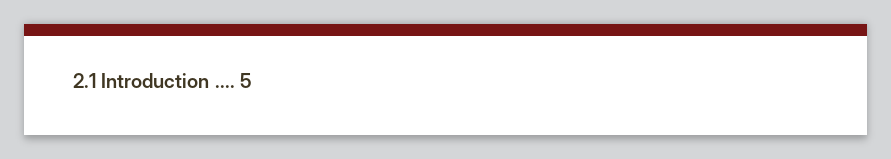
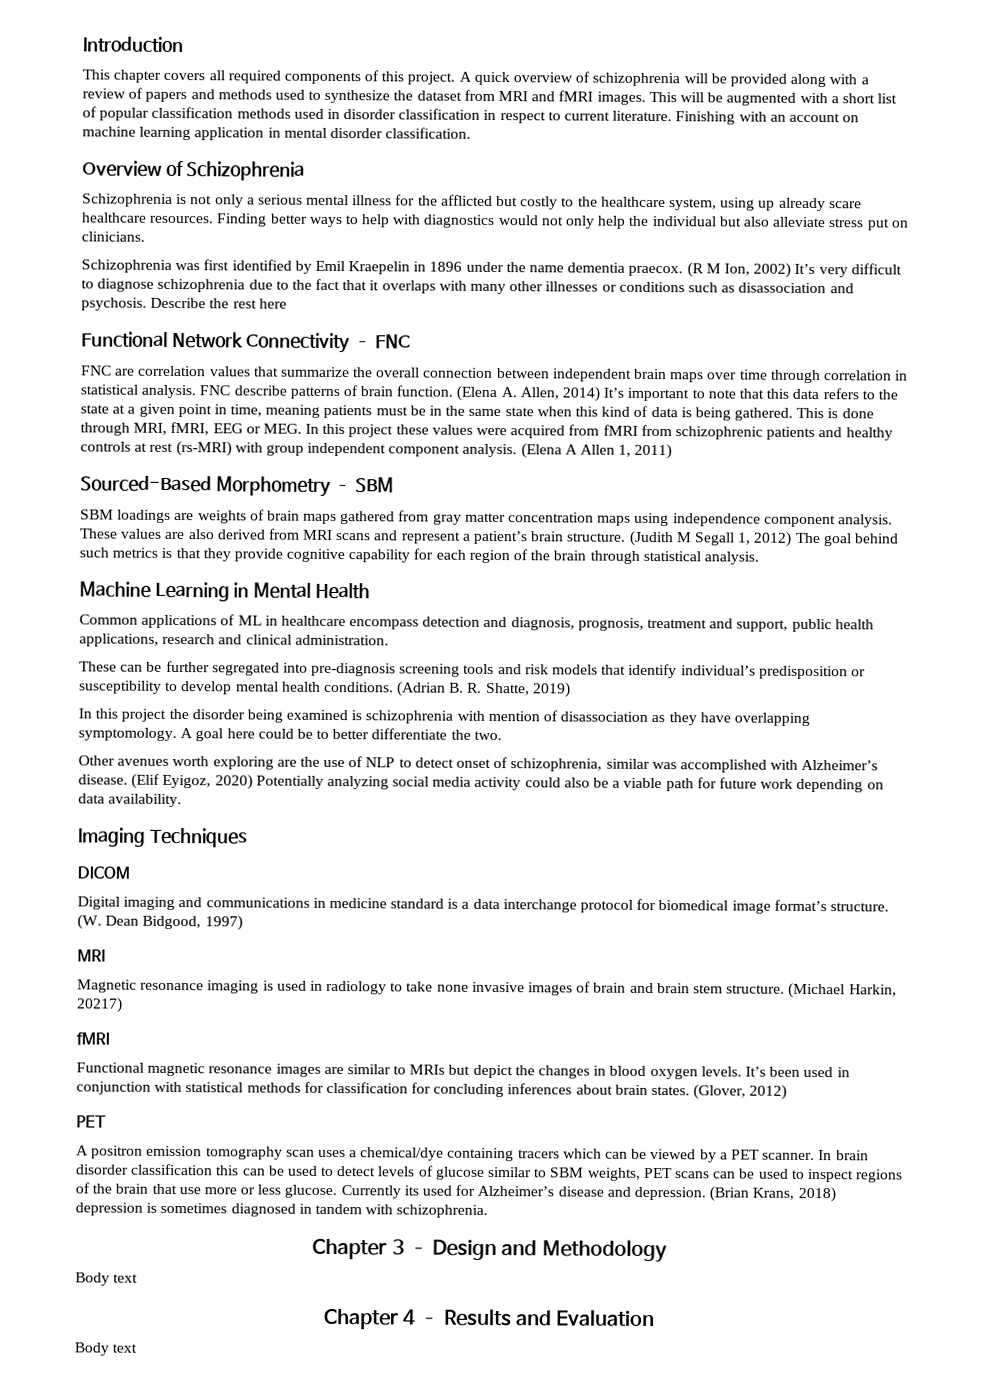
- 2.1 Introduction .... 5
+ Introduction
+ This chapter covers all required components of this project. A quick overview of schizophrenia will be provided along with a review of papers and methods used to synthesize the dataset from MRI and fMRI images. This will be augmented with a short list of popular classification methods used in disorder classification in respect to current literature. Finishing with an account on machine learning application in mental disorder classification.
+ Overview of Schizophrenia
+ Schizophrenia is not only a serious mental illness for the afflicted but costly to the healthcare system, using up already scare healthcare resources. Finding better ways to help with diagnostics would not only help the individual but also alleviate stress put on clinicians.
+ Schizophrenia was first identified by Emil Kraepelin in 1896 under the name dementia praecox. (R M Ion, 2002) It’s very difficult to diagnose schizophrenia due to the fact that it overlaps with many other illnesses or conditions such as disassociation and psychosis. Describe the rest here
+ Functional Network Connectivity – FNC
+ FNC are correlation values that summarize the overall connection between independent brain maps over time through correlation in statistical analysis. FNC describe patterns of brain function. (Elena A. Allen, 2014) It’s important to note that this data refers to the state at a given point in time, meaning patients must be in the same state when this kind of data is being gathered. This is done through MRI, fMRI, EEG or MEG. In this project these values were acquired from fMRI from schizophrenic patients and healthy controls at rest (rs-MRI) with group independent component analysis. (Elena A Allen 1, 2011)
+ Sourced-Based Morphometry – SBM
+ SBM loadings are weights of brain maps gathered from gray matter concentration maps using independence component analysis. These values are also derived from MRI scans and represent a patient’s brain structure. (Judith M Segall 1, 2012) The goal behind such metrics is that they provide cognitive capability for each region of the brain through statistical analysis.
+ Machine Learning in Mental Health
+ Common applications of ML in healthcare encompass detection and diagnosis, prognosis, treatment and support, public health applications, research and clinical administration.
+ These can be further segregated into pre-diagnosis screening tools and risk models that identify individual’s predisposition or susceptibility to develop mental health conditions. (Adrian B. R. Shatte, 2019)
+ In this project the disorder being examined is schizophrenia with mention of disassociation as they have overlapping symptomology. A goal here could be to better differentiate the two.
+ Other avenues worth exploring are the use of NLP to detect onset of schizophrenia, similar was accomplished with Alzheimer’s disease. (Elif Eyigoz, 2020) Potentially analyzing social media activity could also be a viable path for future work depending on data availability.
+ Imaging Techniques
+ DICOM
+ Digital imaging and communications in medicine standard is a data interchange protocol for biomedical image format’s structure. (W. Dean Bidgood, 1997)
+ MRI
+ Magnetic resonance imaging is used in radiology to take none invasive images of brain and brain stem structure. (Michael Harkin, 20217)
+ fMRI
+ Functional magnetic resonance images are similar to MRIs but depict the changes in blood oxygen levels. It’s been used in conjunction with statistical methods for classification for concluding inferences about brain states. (Glover, 2012)
+ PET
+ A positron emission tomography scan uses a chemical/dye containing tracers which can be viewed by a PET scanner. In brain disorder classification this can be used to detect levels of glucose similar to SBM weights, PET scans can be used to inspect regions of the brain that use more or less glucose. Currently its used for Alzheimer’s disease and depression. (Brian Krans, 2018) depression is sometimes diagnosed in tandem with schizophrenia.
+ Chapter 3 – Design and Methodology
+ Body text
+ Chapter 4 – Results and Evaluation
+ Body text

